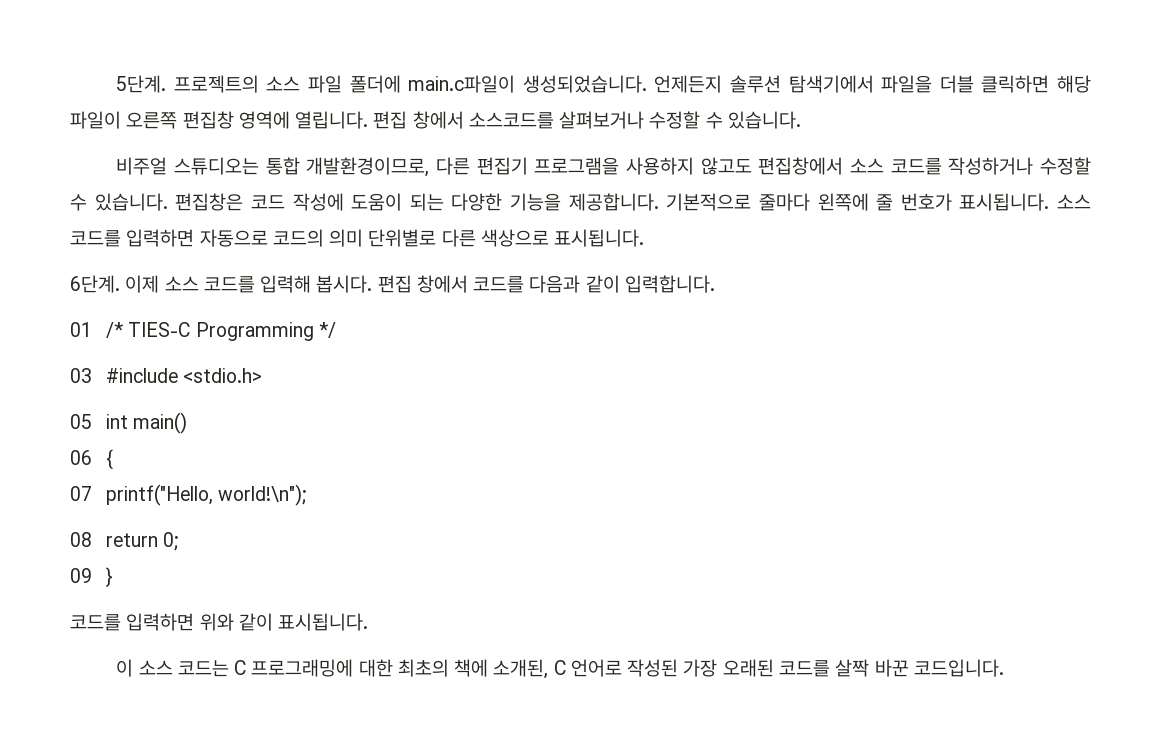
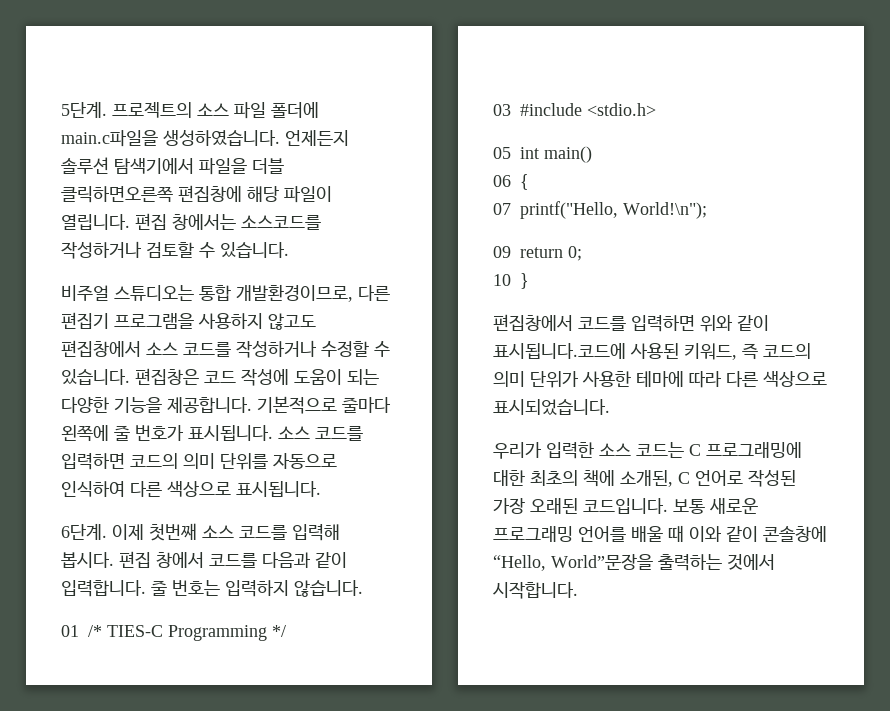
- 프로젝트의 소스 파일 폴더에 main.c파일이 생성되었습니다.
+ 프로젝트의 소스 파일 폴더에 main.c파일을 생성하였습니다.
- 언제든지 솔루션 탐색기에서 파일을 더블 클릭하면 해당 파일이 오른쪽 편집창 영역에 열립니다. 편집 창에서 소스코드를 살펴보거나 수정할 수 있습니다.
+ 언제든지 솔루션 탐색기에서 파일을 더블 클릭하면오른쪽 편집창에 해당 파일이 열립니다. 편집 창에서는 소스코드를 작성하거나 검토할 수 있습니다.
- 소스 코드를 입력하면 자동으로 코드의 의미 단위별로 다른 색상으로 표시됩니다.
+ 소스 코드를 입력하면 코드의 의미 단위를 자동으로 인식하여 다른 색상으로 표시됩니다.
- 이제 소스 코드를 입력해 봅시다.
+ 이제 첫번째 소스 코드를 입력해 봅시다.
+ 줄 번호는 입력하지 않습니다.
- 07 printf("Hello, world!\n");
- 08 return 0;
+ 07 printf("Hello, World!\n");
+ 09 return 0;
- 09 }
+ 10 }
- 코드를 입력하면 위와 같이 표시됩니다.
- 이 소스 코드는 C 프로그래밍에 대한 최초의 책에 소개된, C 언어로 작성된 가장 오래된 코드를 살짝 바꾼 코드입니다.
+ 편집창에서 코드를 입력하면 위와 같이 표시됩니다.코드에 사용된 키워드, 즉 코드의 의미 단위가 사용한 테마에 따라 다른 색상으로 표시되었습니다.
+ 우리가 입력한 소스 코드는 C 프로그래밍에 대한 최초의 책에 소개된, C 언어로 작성된 가장 오래된 코드입니다. 보통 새로운 프로그래밍 언어를 배울 때 이와 같이 콘솔창에 “Hello, World”문장을 출력하는 것에서 시작합니다.

